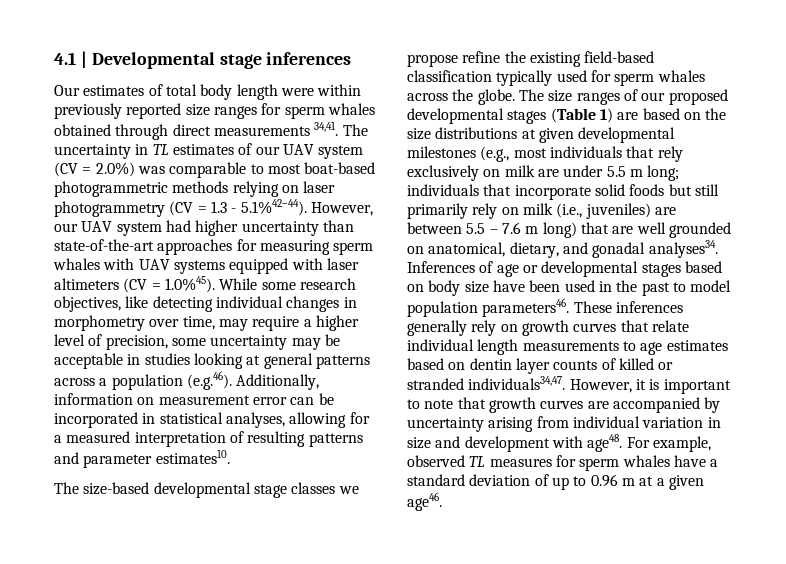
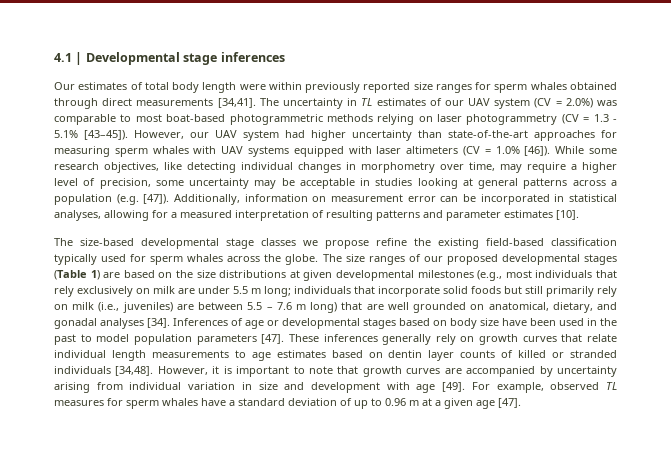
- Our estimates of total body length were within previously reported size ranges for sperm whales obtained through direct measurements 34,41.
+ Our estimates of total body length were within previously reported size ranges for sperm whales obtained through direct measurements [34,41].
- The uncertainty in TL estimates of our UAV system (CV = 2.0%) was comparable to most boat-based photogrammetric methods relying on laser photogrammetry (CV = 1.3 - 5.1%42–44). However, our UAV system had higher uncertainty than state-of-the-art approaches for measuring sperm whales with UAV systems equipped with laser altimeters (CV = 1.0%45). While some research objectives, like detecting individual changes in morphometry over time, may require a higher level of precision, some uncertainty may be acceptable in studies looking at general patterns across a population (e.g.46). Additionally, information on measurement error can be incorporated in statistical analyses, allowing for a measured interpretation of resulting patterns and parameter estimates10.
+ The uncertainty in TL estimates of our UAV system (CV = 2.0%) was comparable to most boat-based photogrammetric methods relying on laser photogrammetry (CV = 1.3 - 5.1% [43–45]). However, our UAV system had higher uncertainty than state-of-the-art approaches for measuring sperm whales with UAV systems equipped with laser altimeters (CV = 1.0% [46]). While some research objectives, like detecting individual changes in morphometry over time, may require a higher level of precision, some uncertainty may be acceptable in studies looking at general patterns across a population (e.g. [47]). Additionally, information on measurement error can be incorporated in statistical analyses, allowing for a measured interpretation of resulting patterns and parameter estimates [10].
- individuals that incorporate solid foods but still primarily rely on milk (i.e., juveniles) are between 5.5 – 7.6 m long) that are well grounded on anatomical, dietary, and gonadal analyses34.
+ individuals that incorporate solid foods but still primarily rely on milk (i.e., juveniles) are between 5.5 – 7.6 m long) that are well grounded on anatomical, dietary, and gonadal analyses [34].
- Inferences of age or developmental stages based on body size have been used in the past to model population parameters46.
+ Inferences of age or developmental stages based on body size have been used in the past to model population parameters [47].
- These inferences generally rely on growth curves that relate individual length measurements to age estimates based on dentin layer counts of killed or stranded individuals34,47.
+ These inferences generally rely on growth curves that relate individual length measurements to age estimates based on dentin layer counts of killed or stranded individuals [34,48].
- However, it is important to note that growth curves are accompanied by uncertainty arising from individual variation in size and development with age48.
+ However, it is important to note that growth curves are accompanied by uncertainty arising from individual variation in size and development with age [49].
- For example, observed TL measures for sperm whales have a standard deviation of up to 0.96 m at a given age46.
+ For example, observed TL measures for sperm whales have a standard deviation of up to 0.96 m at a given age [47].

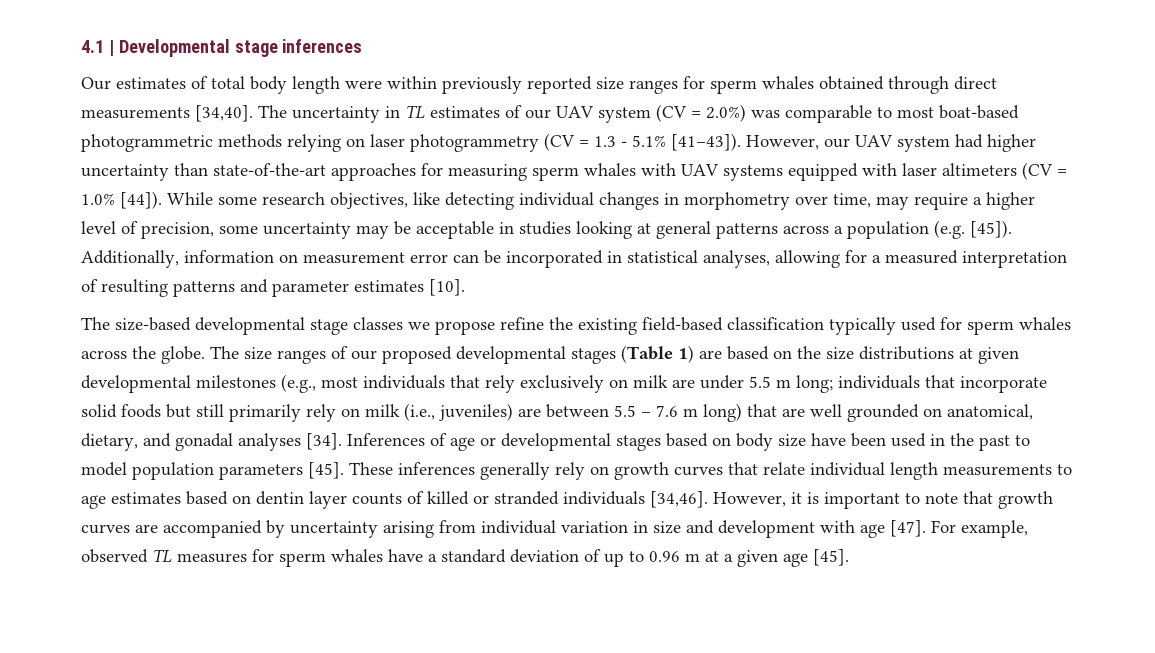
- Our estimates of total body length were within previously reported size ranges for sperm whales obtained through direct measurements [34,41].
+ Our estimates of total body length were within previously reported size ranges for sperm whales obtained through direct measurements [34,40].
- The uncertainty in TL estimates of our UAV system (CV = 2.0%) was comparable to most boat-based photogrammetric methods relying on laser photogrammetry (CV = 1.3 - 5.1% [43–45]).
+ The uncertainty in TL estimates of our UAV system (CV = 2.0%) was comparable to most boat-based photogrammetric methods relying on laser photogrammetry (CV = 1.3 - 5.1% [41–43]).
- However, our UAV system had higher uncertainty than state-of-the-art approaches for measuring sperm whales with UAV systems equipped with laser altimeters (CV = 1.0% [46]).
+ However, our UAV system had higher uncertainty than state-of-the-art approaches for measuring sperm whales with UAV systems equipped with laser altimeters (CV = 1.0% [44]).
- While some research objectives, like detecting individual changes in morphometry over time, may require a higher level of precision, some uncertainty may be acceptable in studies looking at general patterns across a population (e.g. [47]).
+ While some research objectives, like detecting individual changes in morphometry over time, may require a higher level of precision, some uncertainty may be acceptable in studies looking at general patterns across a population (e.g. [45]).
- Inferences of age or developmental stages based on body size have been used in the past to model population parameters [47].
+ Inferences of age or developmental stages based on body size have been used in the past to model population parameters [45].
- These inferences generally rely on growth curves that relate individual length measurements to age estimates based on dentin layer counts of killed or stranded individuals [34,48].
+ These inferences generally rely on growth curves that relate individual length measurements to age estimates based on dentin layer counts of killed or stranded individuals [34,46].
- However, it is important to note that growth curves are accompanied by uncertainty arising from individual variation in size and development with age [49].
+ However, it is important to note that growth curves are accompanied by uncertainty arising from individual variation in size and development with age [47].
- For example, observed TL measures for sperm whales have a standard deviation of up to 0.96 m at a given age [47].
+ For example, observed TL measures for sperm whales have a standard deviation of up to 0.96 m at a given age [45].

